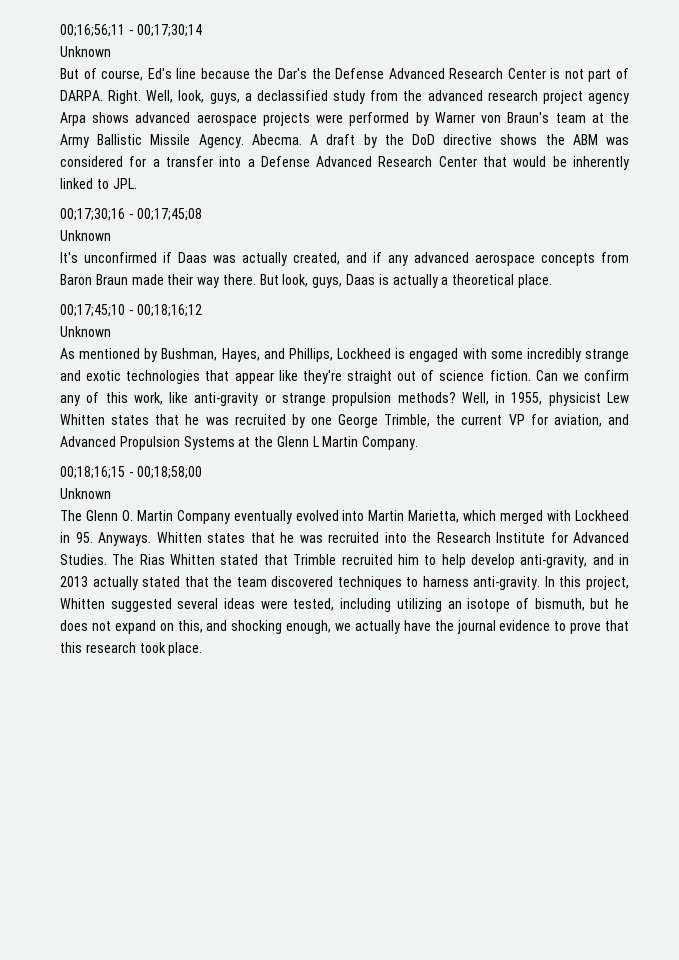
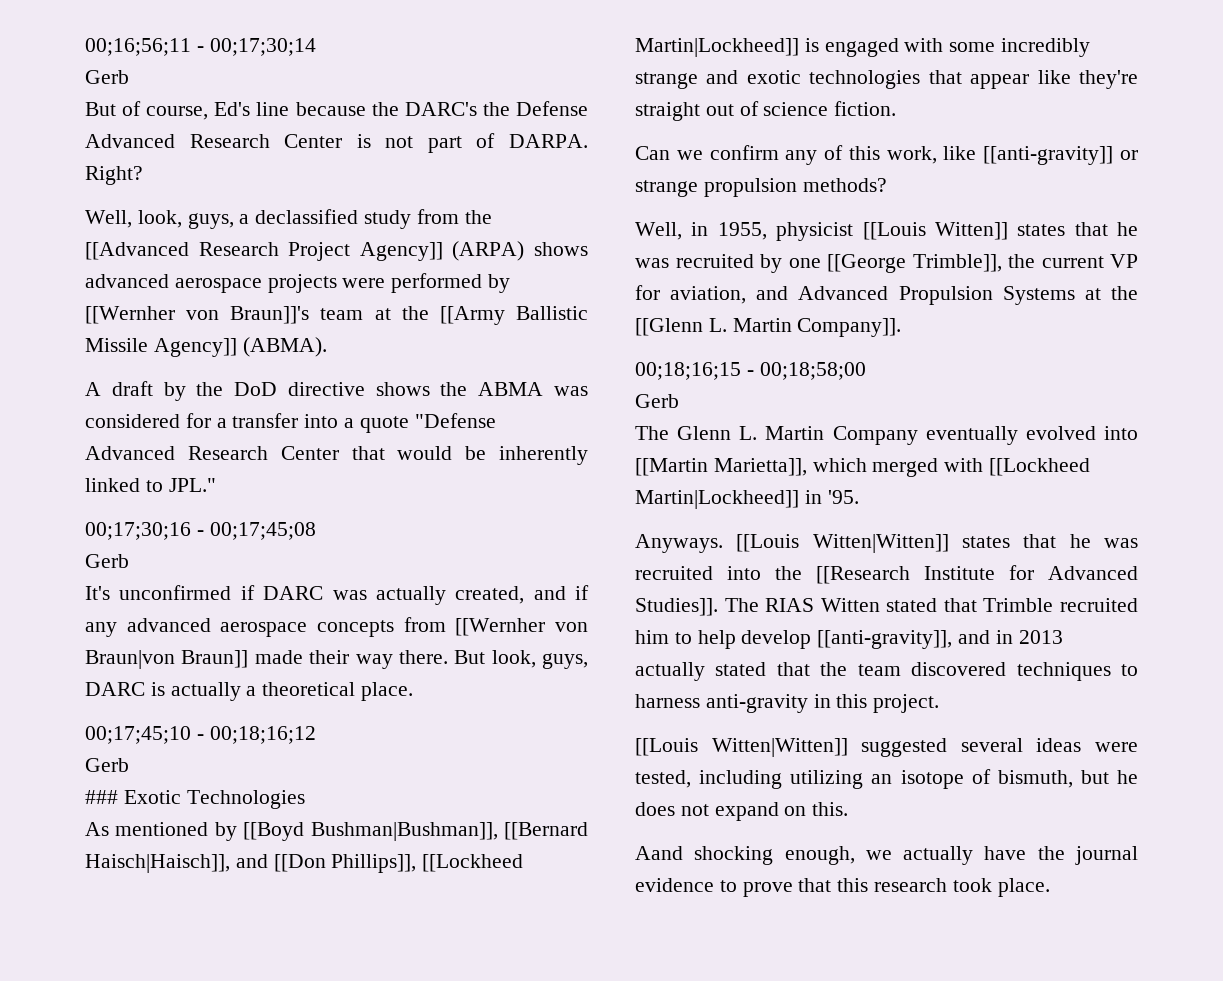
  00;16;56;11 - 00;17;30;14
- Unknown
+ Gerb
- But of course, Ed's line because the Dar's the Defense Advanced Research Center is not part of DARPA.
+ But of course, Ed's line because the DARC's the Defense Advanced Research Center is not part of DARPA.
- Right. Well, look, guys, a declassified study from the advanced research project agency Arpa shows advanced aerospace projects were performed by Warner von Braun's team at the Army Ballistic Missile Agency. Abecma. A draft by the DoD directive shows the ABM was considered for a transfer into a Defense Advanced Research Center that would be inherently linked to JPL.
+ Right?
+ Well, look, guys, a declassified study from the [[Advanced Research Project Agency]] (ARPA) shows advanced aerospace projects were performed by [[Wernher von Braun]]'s team at the [[Army Ballistic Missile Agency]] (ABMA).
+ A draft by the DoD directive shows the ABMA was considered for a transfer into a quote "Defense Advanced Research Center that would be inherently linked to JPL."
  00;17;30;16 - 00;17;45;08
- Unknown
+ Gerb
- It's unconfirmed if Daas was actually created, and if any advanced aerospace concepts from Baron Braun made their way there.
+ It's unconfirmed if DARC was actually created, and if any advanced aerospace concepts from [[Wernher von Braun|von Braun]] made their way there.
- But look, guys, Daas is actually a theoretical place.
+ But look, guys, DARC is actually a theoretical place.
  00;17;45;10 - 00;18;16;12
- Unknown
+ Gerb
+ ### Exotic Technologies
- As mentioned by Bushman, Hayes, and Phillips, Lockheed is engaged with some incredibly strange and exotic technologies that appear like they're straight out of science fiction. Can we confirm any of this work, like anti-gravity or strange propulsion methods? Well, in 1955, physicist Lew Whitten states that he was recruited by one George Trimble, the current VP for aviation, and Advanced Propulsion Systems at the Glenn L Martin Company.
+ As mentioned by [[Boyd Bushman|Bushman]], [[Bernard Haisch|Haisch]], and [[Don Phillips]], [[Lockheed Martin|Lockheed]] is engaged with some incredibly strange and exotic technologies that appear like they're straight out of science fiction.
+ Can we confirm any of this work, like [[anti-gravity]] or strange propulsion methods?
+ Well, in 1955, physicist [[Louis Witten]] states that he was recruited by one [[George Trimble]], the current VP for aviation, and Advanced Propulsion Systems at the [[Glenn L. Martin Company]].
  00;18;16;15 - 00;18;58;00
- Unknown
+ Gerb
- The Glenn O. Martin Company eventually evolved into Martin Marietta, which merged with Lockheed in 95. Anyways. Whitten states that he was recruited into the Research Institute for Advanced Studies. The Rias Whitten stated that Trimble recruited him to help develop anti-gravity, and in 2013 actually stated that the team discovered techniques to harness anti-gravity. In this project, Whitten suggested several ideas were tested, including utilizing an isotope of bismuth, but he does not expand on this, and shocking enough, we actually have the journal evidence to prove that this research took place.
+ The Glenn L. Martin Company eventually evolved into [[Martin Marietta]], which merged with [[Lockheed Martin|Lockheed]] in '95.
+ Anyways. [[Louis Witten|Witten]] states that he was recruited into the [[Research Institute for Advanced Studies]]. The RIAS Witten stated that Trimble recruited him to help develop [[anti-gravity]], and in 2013 actually stated that the team discovered techniques to harness anti-gravity in this project.
+ [[Louis Witten|Witten]] suggested several ideas were tested, including utilizing an isotope of bismuth, but he does not expand on this.
+ Aand shocking enough, we actually have the journal evidence to prove that this research took place.

